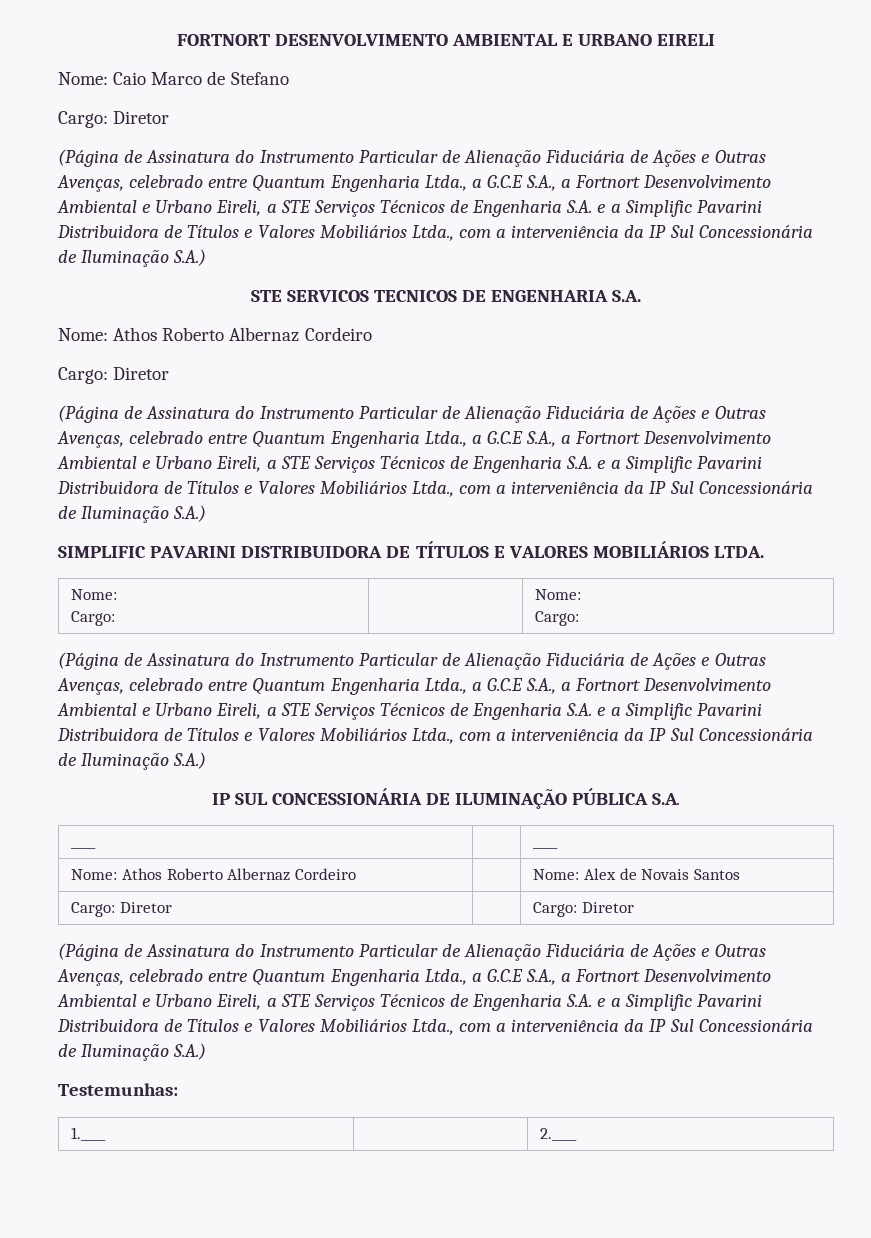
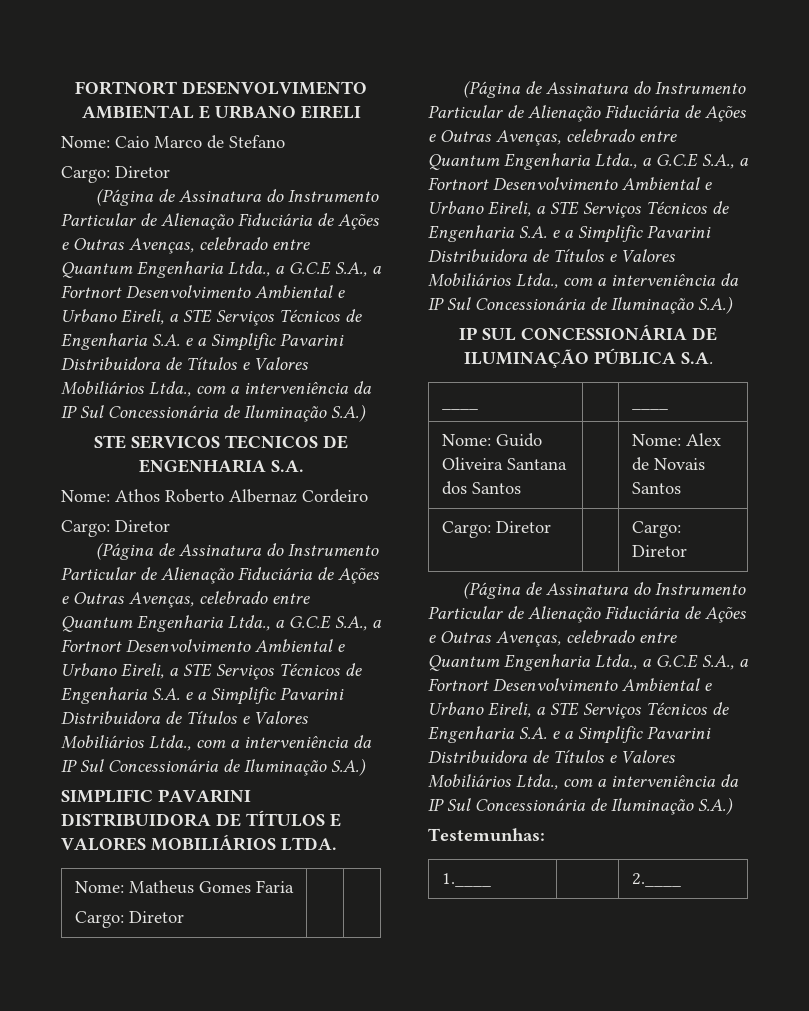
  SIMPLIFIC PAVARINI DISTRIBUIDORA DE TÍTULOS E VALORES MOBILIÁRIOS LTDA.
- Nome:
- Cargo: | | Nome:
- Cargo:
+ Nome: Matheus Gomes Faria
+ Cargo: Diretor | |
- Nome: Athos Roberto Albernaz Cordeiro | | Nome: Alex de Novais Santos
+ Nome: Guido Oliveira Santana dos Santos | | Nome: Alex de Novais Santos

